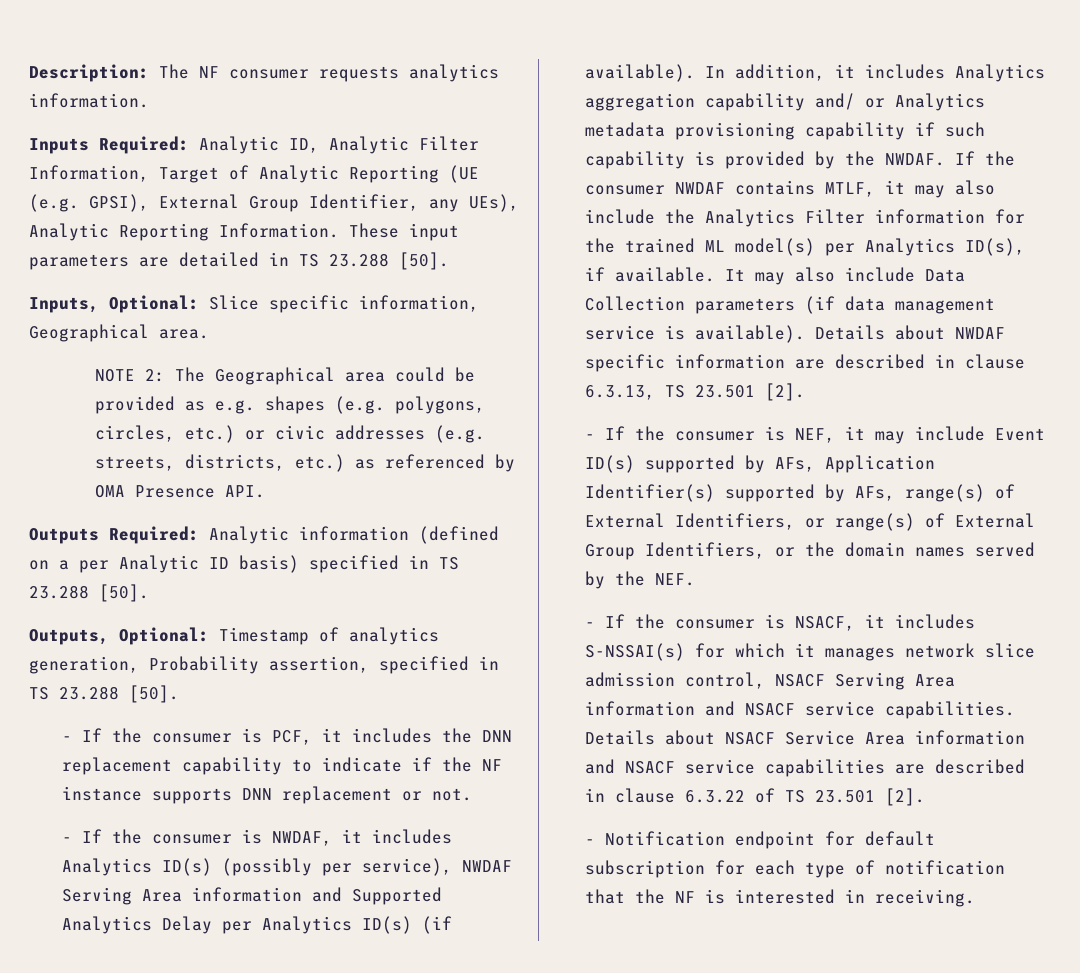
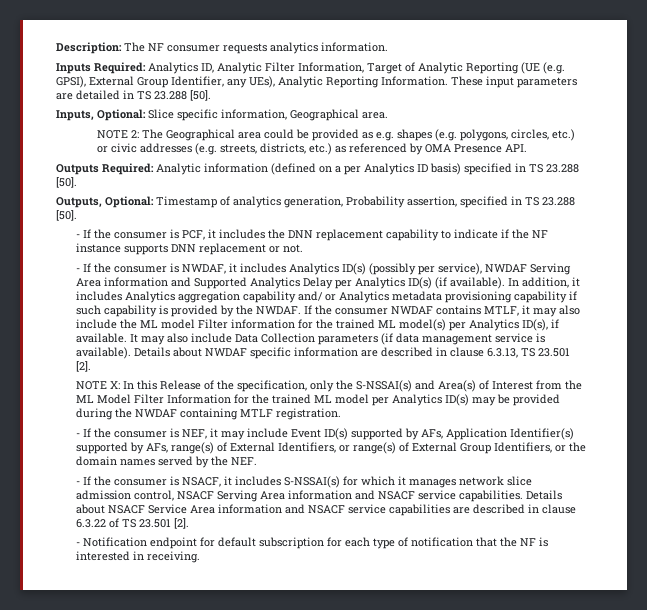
- Inputs Required: Analytic ID, Analytic Filter Information, Target of Analytic Reporting (UE (e.g. GPSI), External Group Identifier, any UEs), Analytic Reporting Information.
+ Inputs Required: Analytics ID, Analytic Filter Information, Target of Analytic Reporting (UE (e.g. GPSI), External Group Identifier, any UEs), Analytic Reporting Information.
- Outputs Required: Analytic information (defined on a per Analytic ID basis) specified in TS 23.288 [50].
+ Outputs Required: Analytic information (defined on a per Analytics ID basis) specified in TS 23.288 [50].
- If the consumer NWDAF contains MTLF, it may also include the Analytics Filter information for the trained ML model(s) per Analytics ID(s), if available.
+ If the consumer NWDAF contains MTLF, it may also include the ML model Filter information for the trained ML model(s) per Analytics ID(s), if available.
+ NOTE X: In this Release of the specification, only the S-NSSAI(s) and Area(s) of Interest from the ML Model Filter Information for the trained ML model per Analytics ID(s) may be provided during the NWDAF containing MTLF registration.

